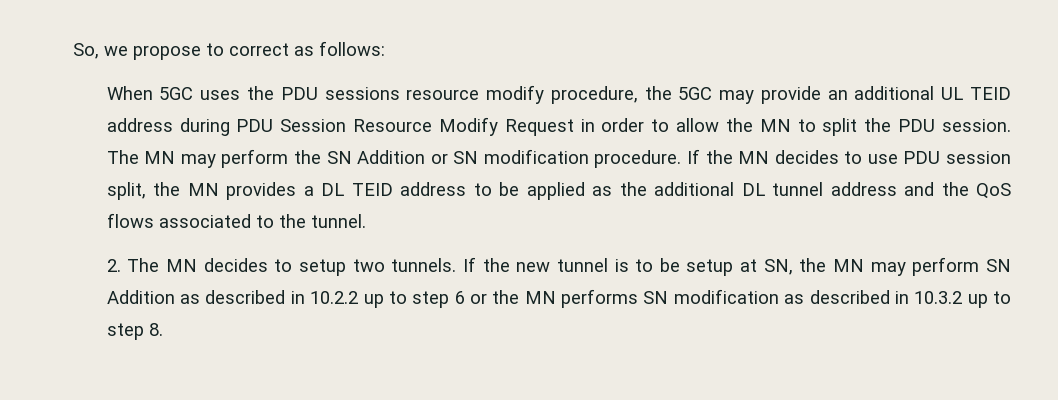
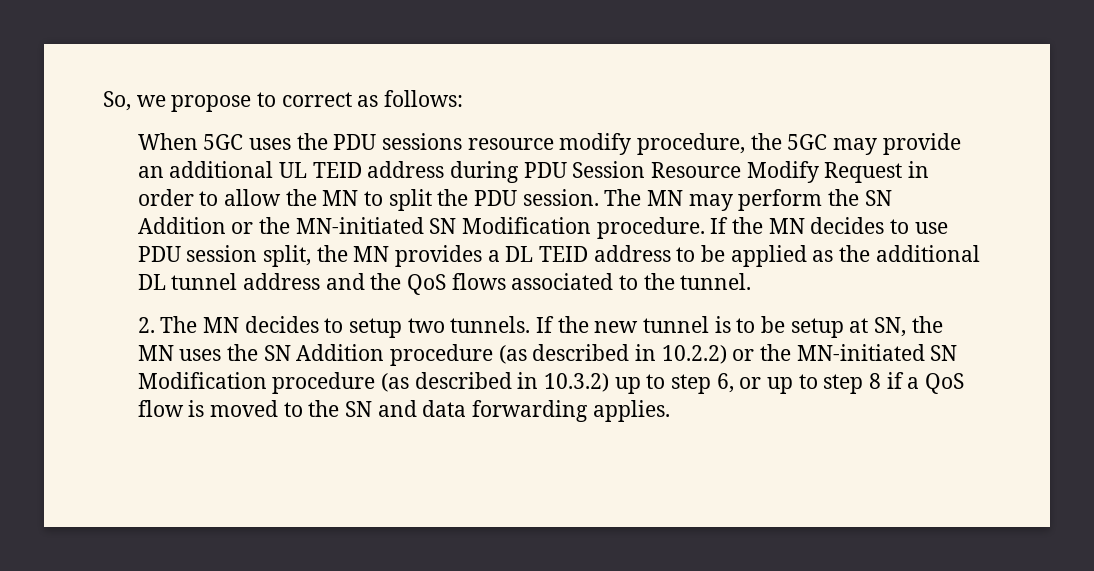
- The MN may perform the SN Addition or SN modification procedure.
+ The MN may perform the SN Addition or the MN-initiated SN Modification procedure.
- If the new tunnel is to be setup at SN, the MN may perform SN Addition as described in 10.2.2 up to step 6 or the MN performs SN modification as described in 10.3.2 up to step 8.
+ If the new tunnel is to be setup at SN, the MN uses the SN Addition procedure (as described in 10.2.2) or the MN-initiated SN Modification procedure (as described in 10.3.2) up to step 6, or up to step 8 if a QoS flow is moved to the SN and data forwarding applies.

